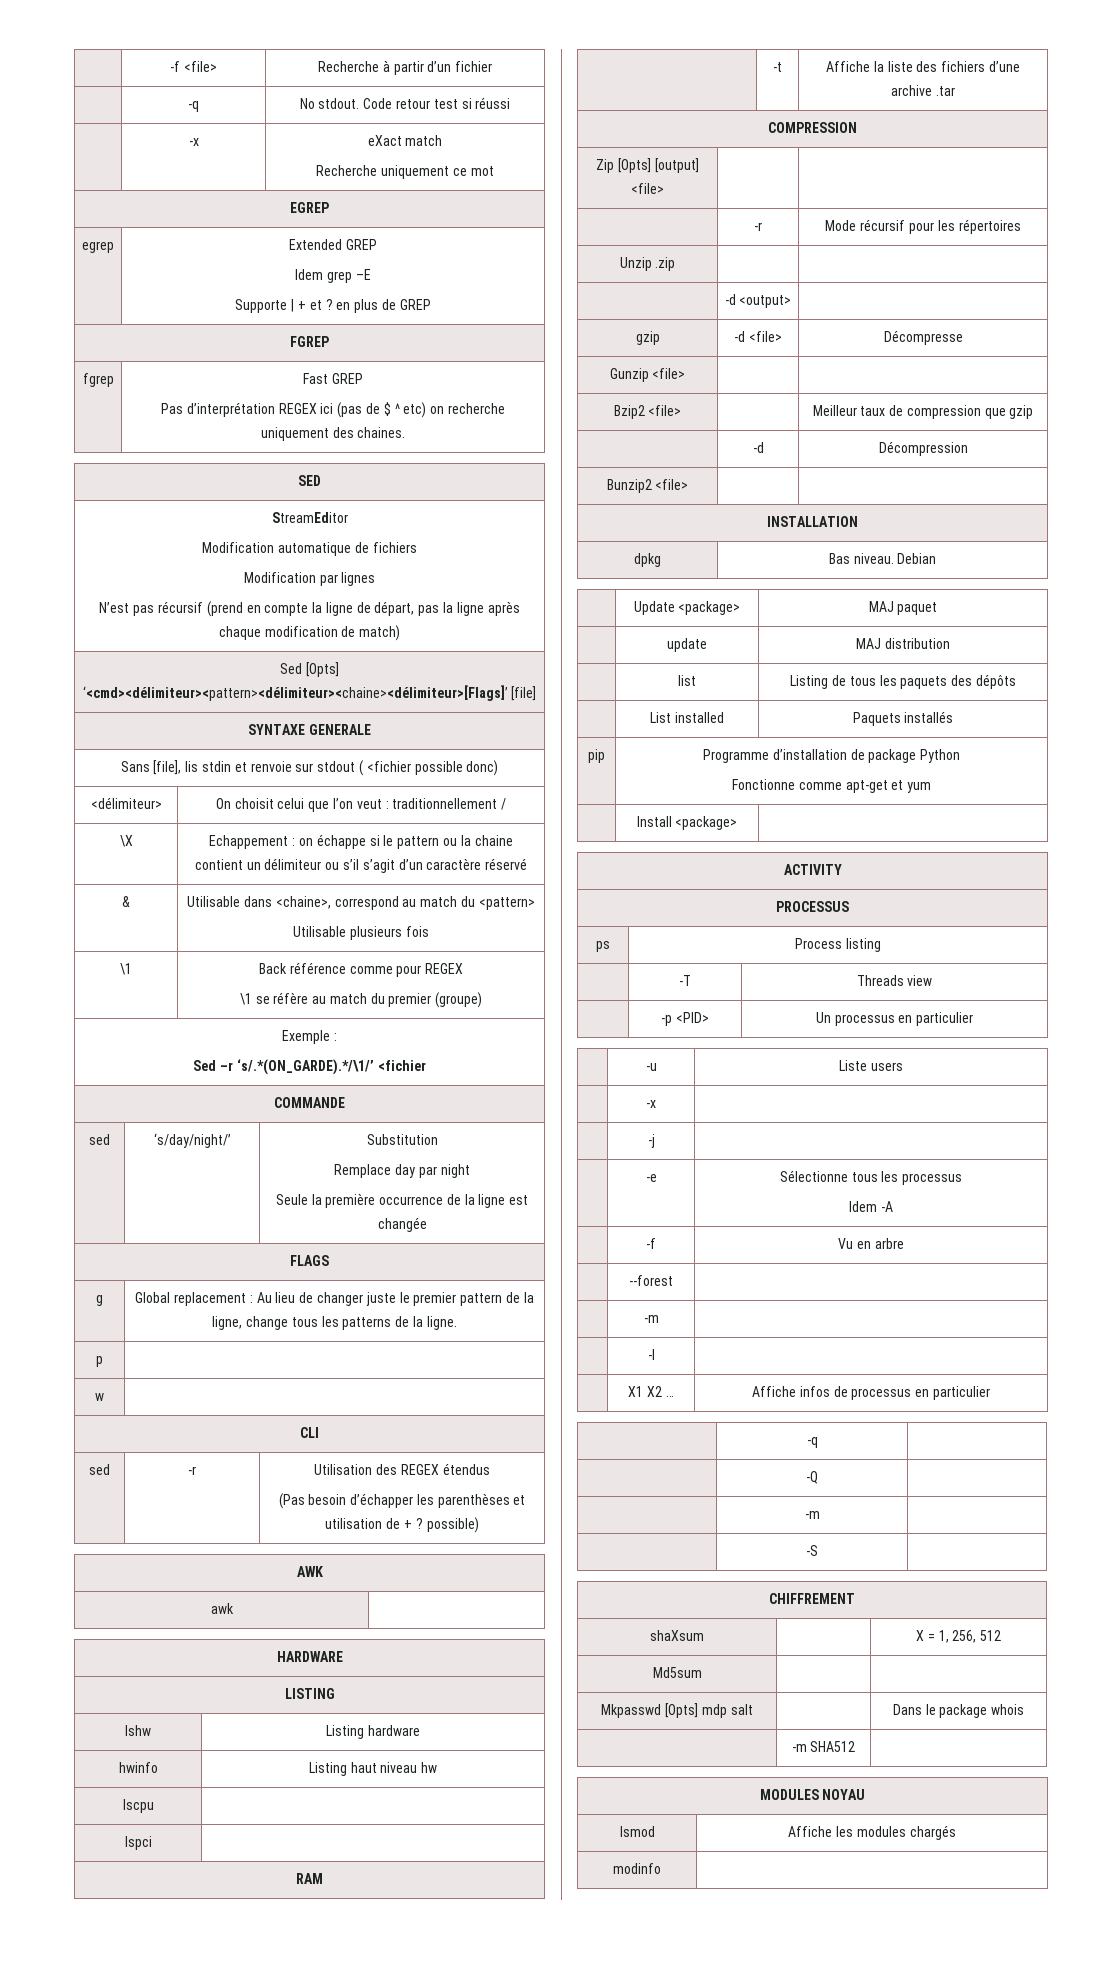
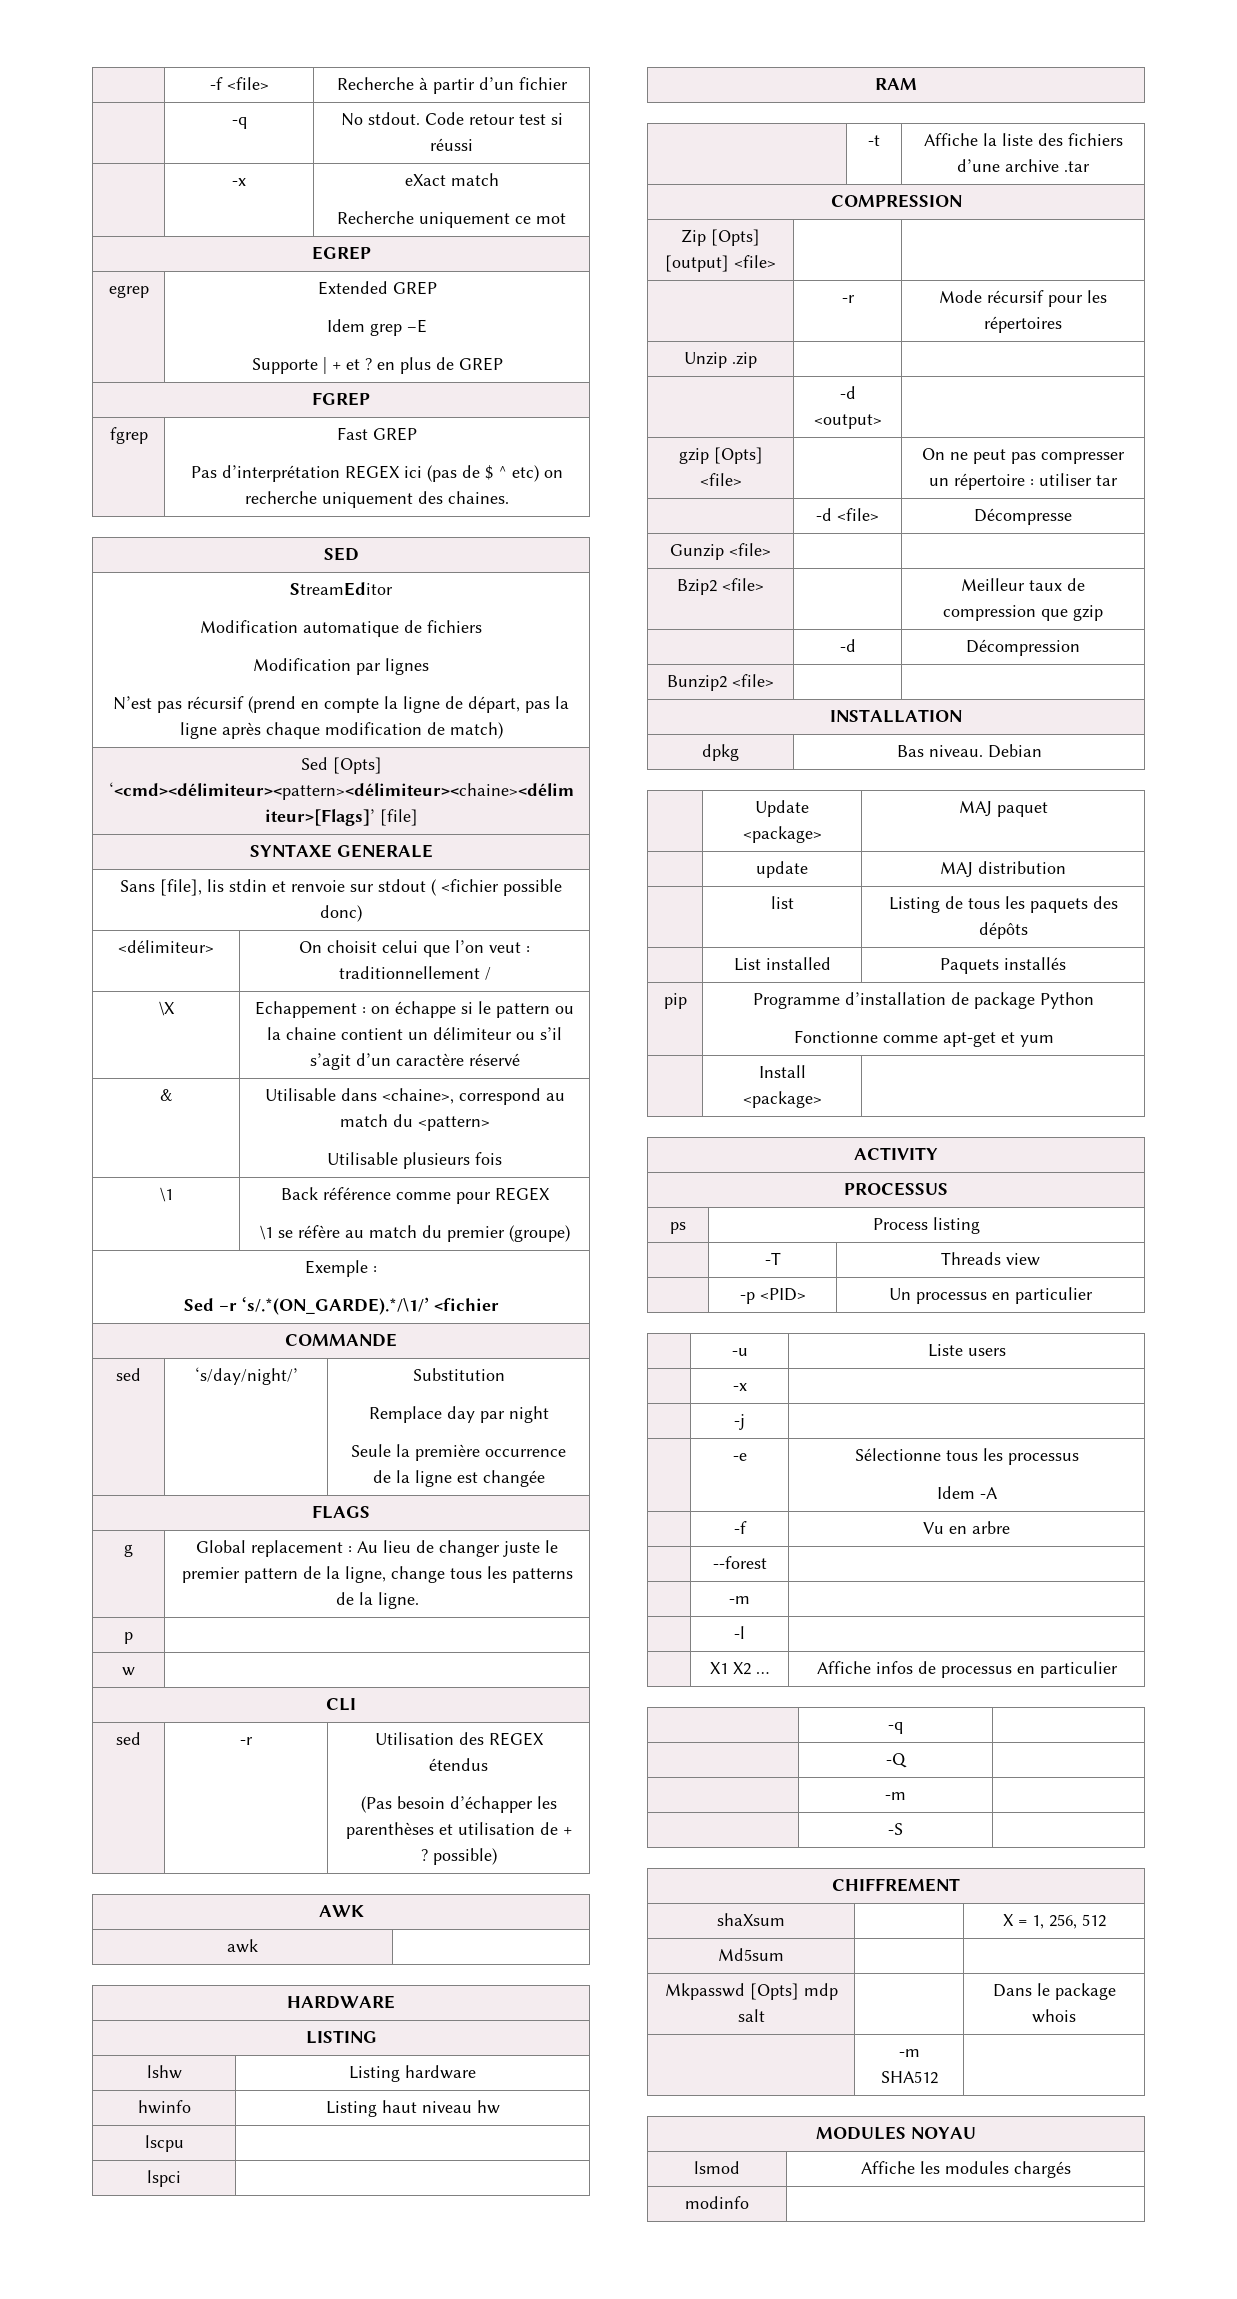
- gzip | -d <file> | Décompresse
+ gzip [Opts] <file> | | On ne peut pas compresser un répertoire : utiliser tar
+ | -d <file> | Décompresse

